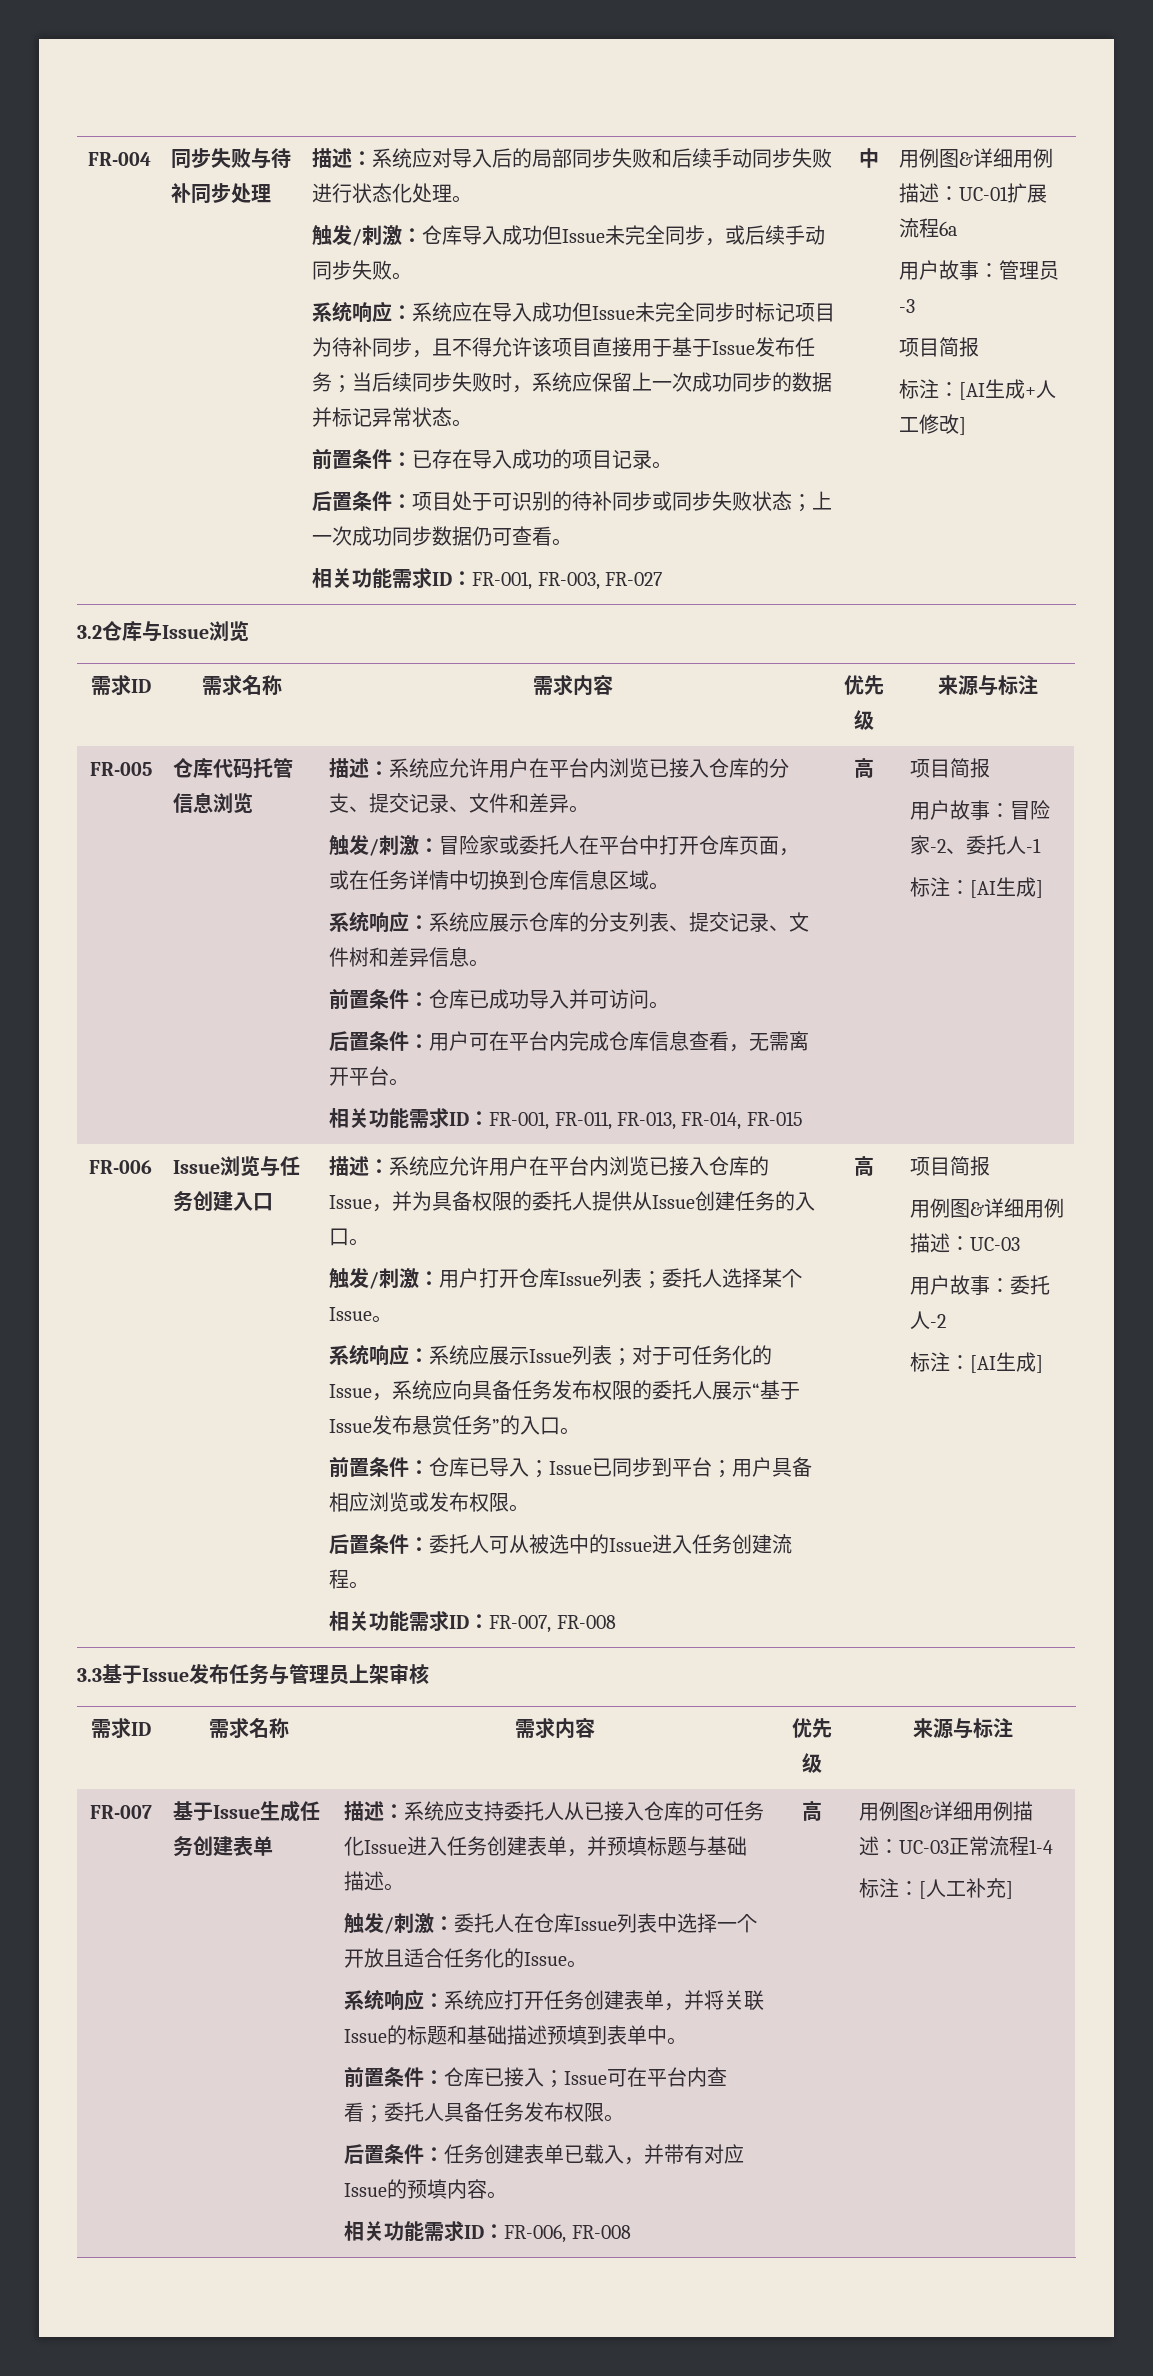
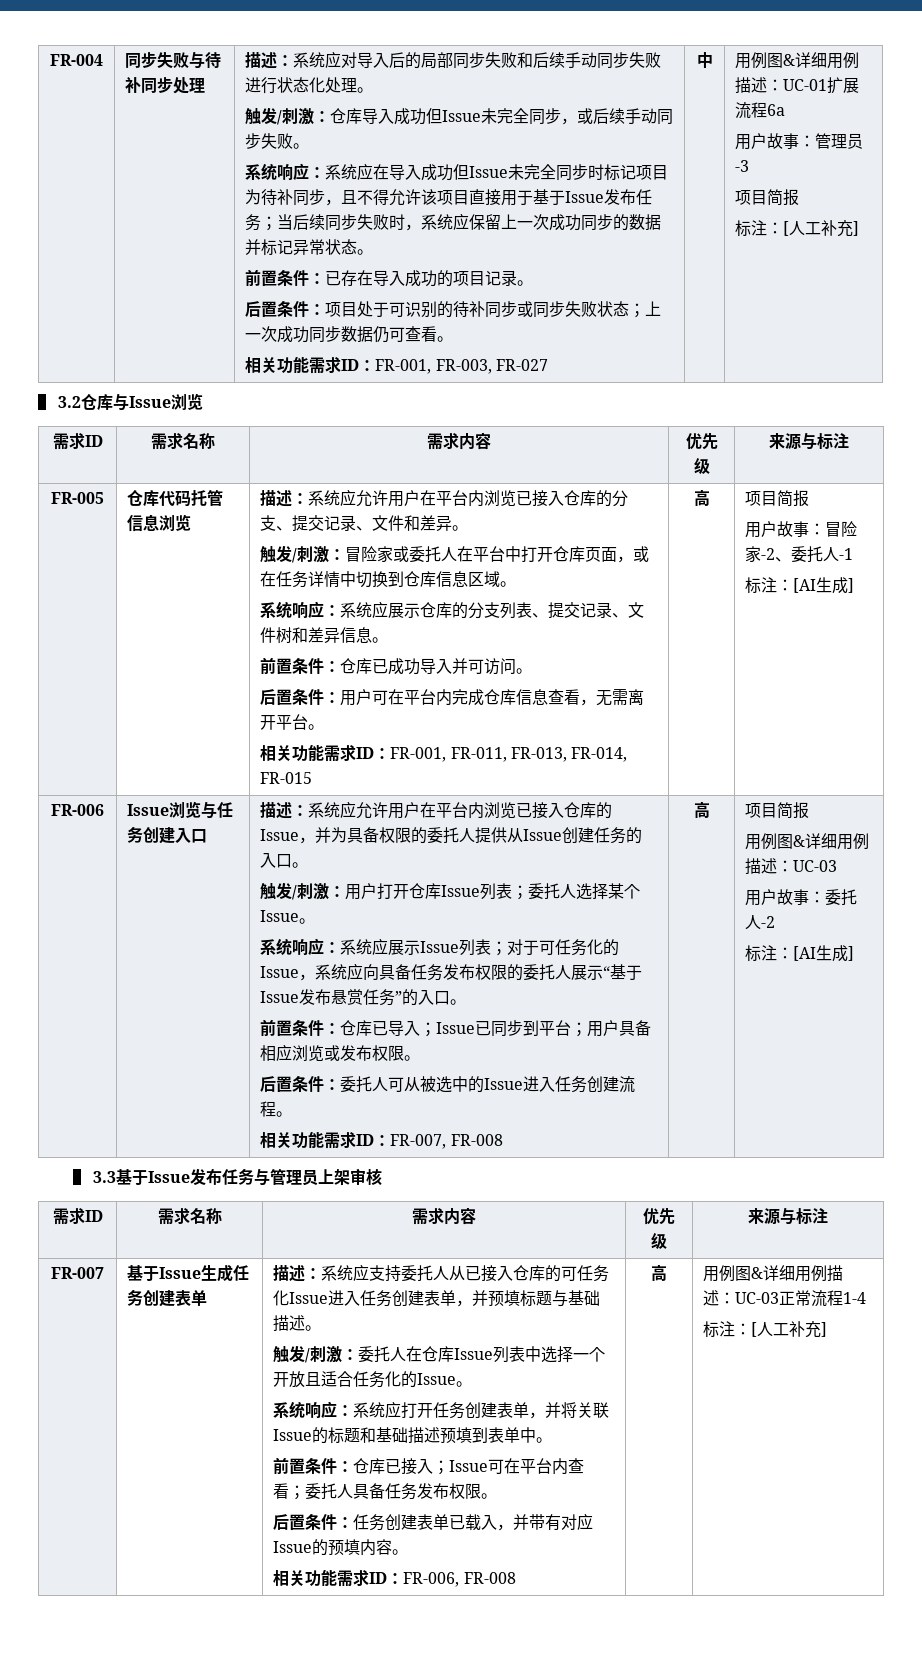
  用户故事：管理员-3
  项目简报
- 标注：[AI生成+人工修改]
- 3.2仓库与Issue浏览
+ 标注：[人工补充]
+ ▌ 3.2仓库与Issue浏览
- 3.3基于Issue发布任务与管理员上架审核
+ ▌ 3.3基于Issue发布任务与管理员上架审核

